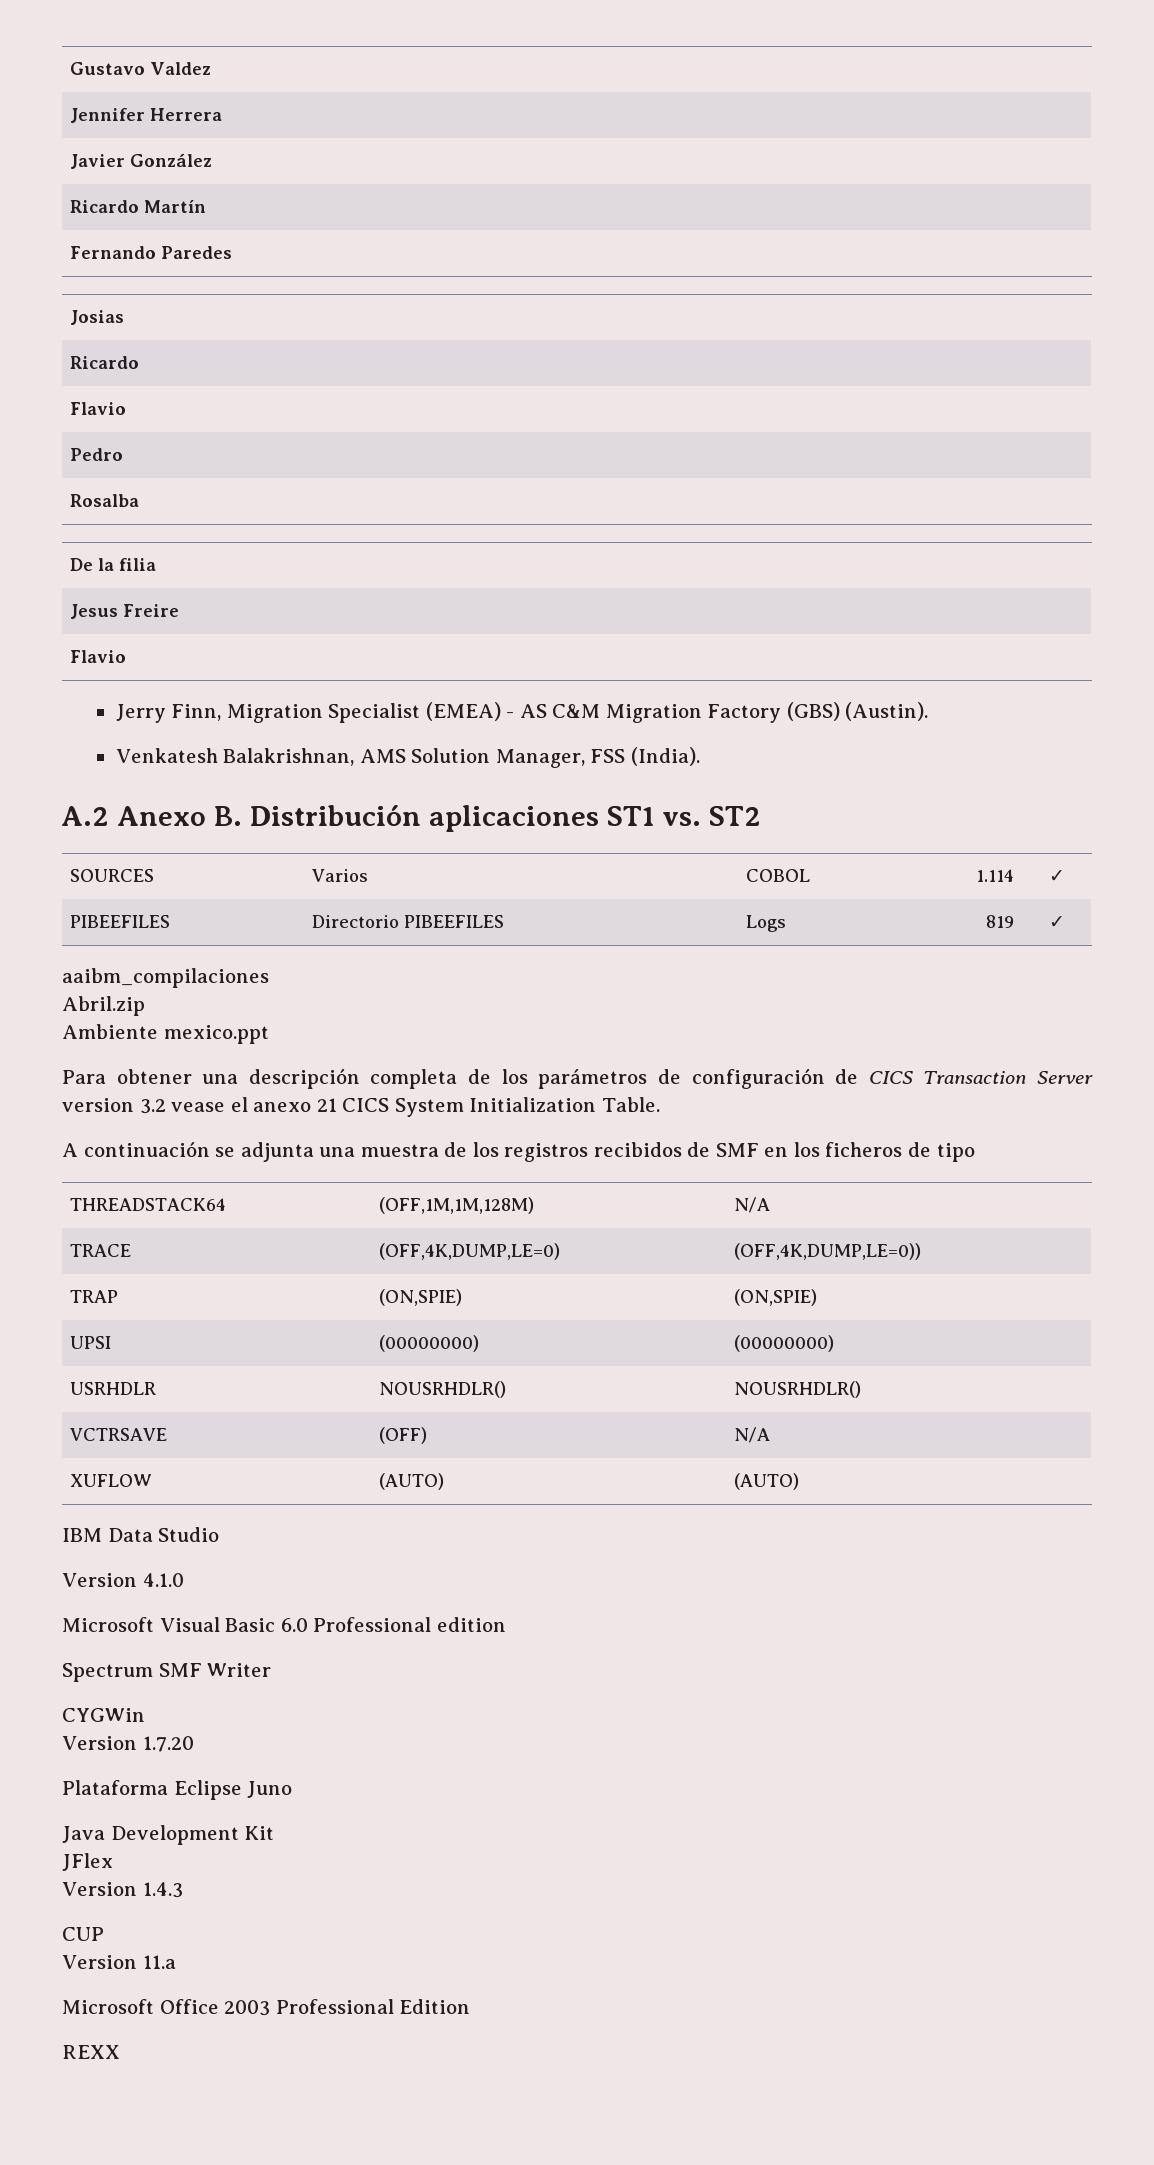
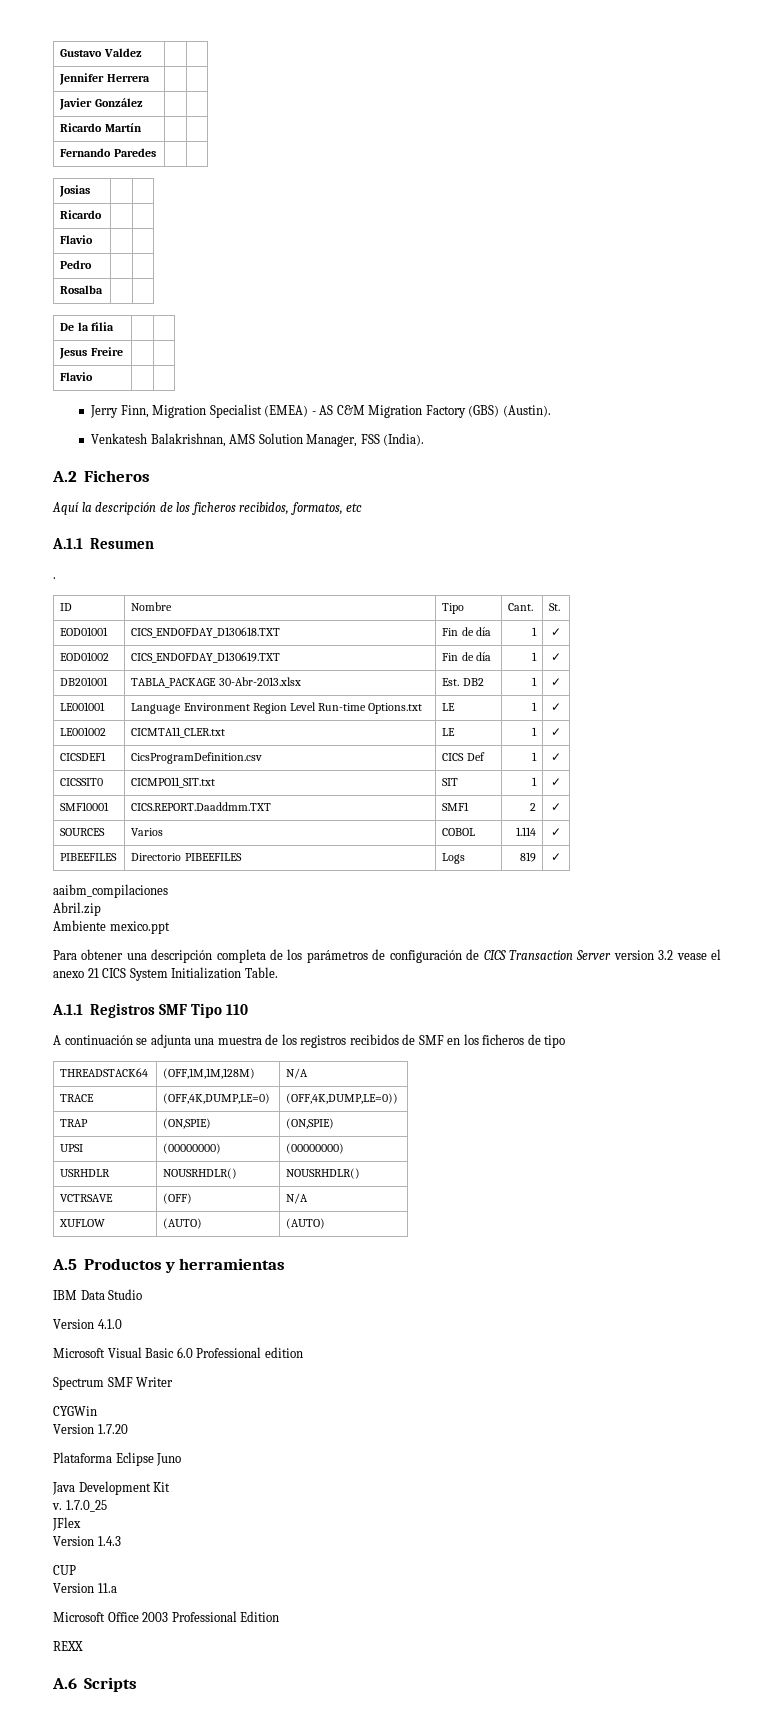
- A.2 Anexo B. Distribución aplicaciones ST1 vs. ST2
+ A.2 Ficheros
+ Aquí la descripción de los ficheros recibidos, formatos, etc
+ A.1.1 Resumen
+ .
+ ID | Nombre | Tipo | Cant. | St.
+ EOD01001 | CICS_ENDOFDAY_D130618.TXT | Fin de día | 1 | ✓
+ EOD01002 | CICS_ENDOFDAY_D130619.TXT | Fin de día | 1 | ✓
+ DB201001 | TABLA_PACKAGE 30-Abr-2013.xlsx | Est. DB2 | 1 | ✓
+ LE001001 | Language Environment Region Level Run-time Options.txt | LE | 1 | ✓
+ LE001002 | CICMTA11_CLER.txt | LE | 1 | ✓
+ CICSDEF1 | CicsProgramDefinition.csv | CICS Def | 1 | ✓
+ CICSSIT0 | CICMPO11_SIT.txt | SIT | 1 | ✓
+ SMF10001 | CICS.REPORT.Daaddmm.TXT | SMF1 | 2 | ✓
+ A.1.1 Registros SMF Tipo 110
+ A.5 Productos y herramientas
+ v. 1.7.0_25
+ A.6 Scripts

